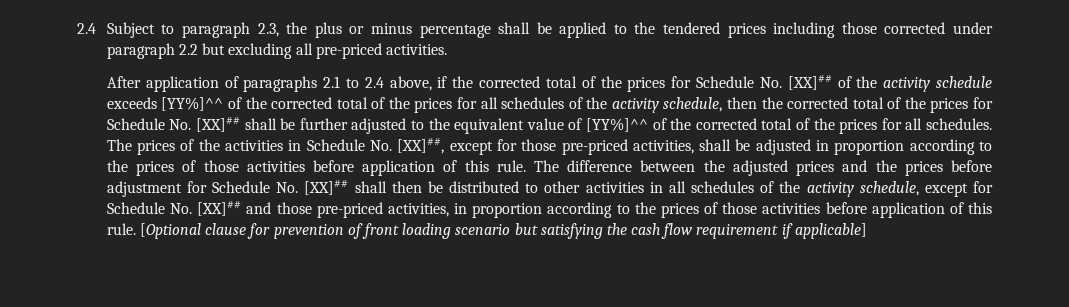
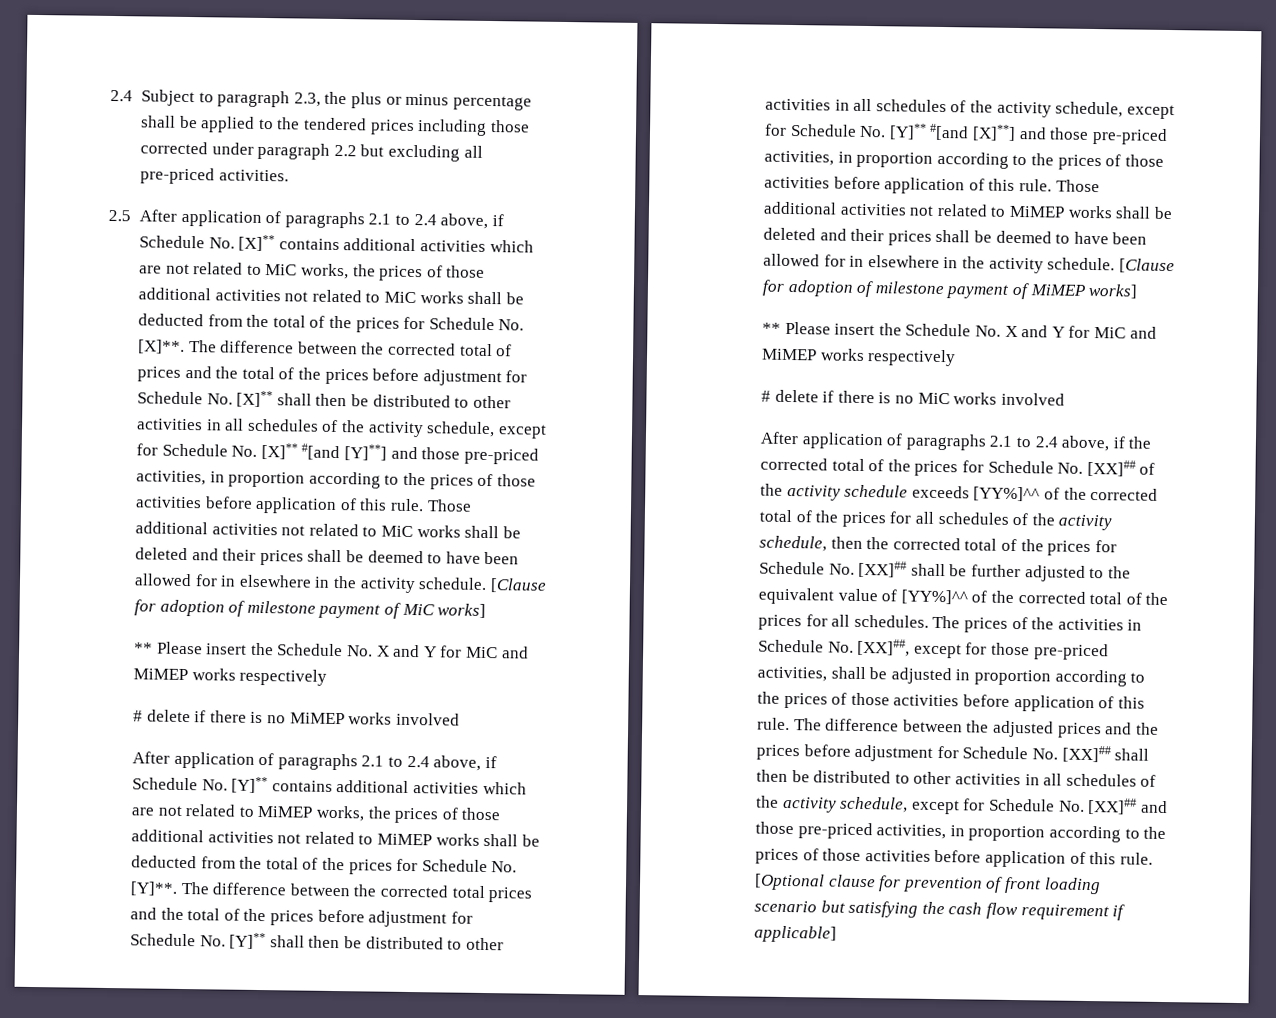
+ 2.5 After application of paragraphs 2.1 to 2.4 above, if Schedule No. [X]** contains additional activities which are not related to MiC works, the prices of those additional activities not related to MiC works shall be deducted from the total of the prices for Schedule No. [X]**. The difference between the corrected total of prices and the total of the prices before adjustment for Schedule No. [X]** shall then be distributed to other activities in all schedules of the activity schedule, except for Schedule No. [X]** #[and [Y]**] and those pre-priced activities, in proportion according to the prices of those activities before application of this rule. Those additional activities not related to MiC works shall be deleted and their prices shall be deemed to have been allowed for in elsewhere in the activity schedule. [Clause for adoption of milestone payment of MiC works]
+ ** Please insert the Schedule No. X and Y for MiC and MiMEP works respectively
+ # delete if there is no MiMEP works involved
+ After application of paragraphs 2.1 to 2.4 above, if Schedule No. [Y]** contains additional activities which are not related to MiMEP works, the prices of those additional activities not related to MiMEP works shall be deducted from the total of the prices for Schedule No. [Y]**. The difference between the corrected total prices and the total of the prices before adjustment for Schedule No. [Y]** shall then be distributed to other activities in all schedules of the activity schedule, except for Schedule No. [Y]** #[and [X]**] and those pre-priced activities, in proportion according to the prices of those activities before application of this rule. Those additional activities not related to MiMEP works shall be deleted and their prices shall be deemed to have been allowed for in elsewhere in the activity schedule. [Clause for adoption of milestone payment of MiMEP works]
+ ** Please insert the Schedule No. X and Y for MiC and MiMEP works respectively
+ # delete if there is no MiC works involved

